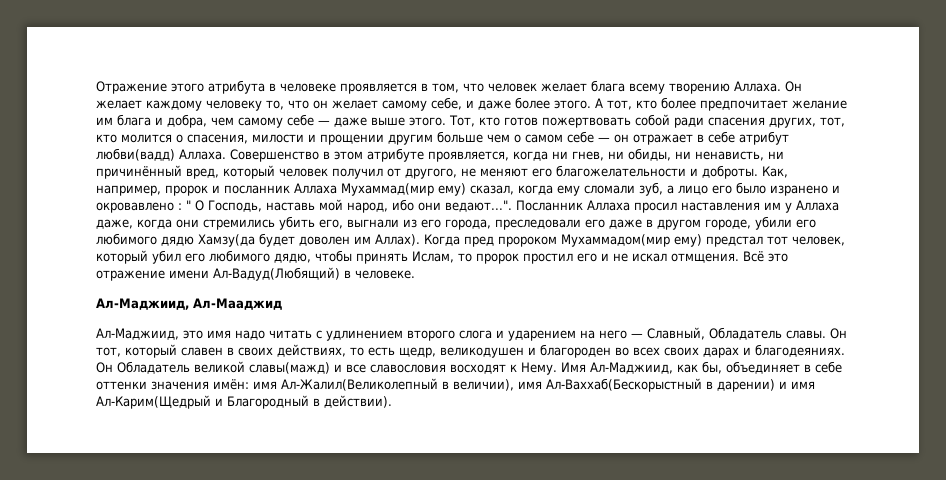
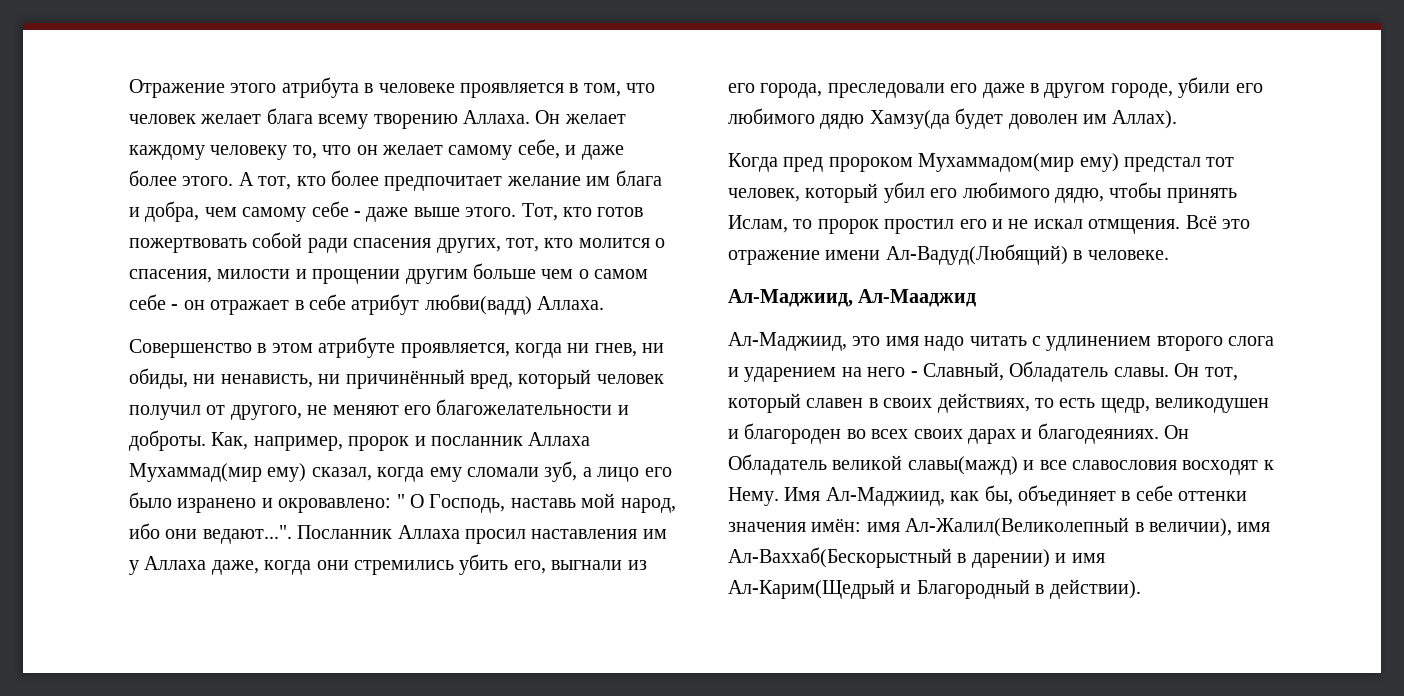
- А тот, кто более предпочитает желание им блага и добра, чем самому себе — даже выше этого.
+ А тот, кто более предпочитает желание им блага и добра, чем самому себе - даже выше этого.
- Тот, кто готов пожертвовать собой ради спасения других, тот, кто молится о спасения, милости и прощении другим больше чем о самом себе — он отражает в себе атрибут любви(вадд) Аллаха. Совершенство в этом атрибуте проявляется, когда ни гнев, ни обиды, ни ненависть, ни причинённый вред, который человек получил от другого, не меняют его благожелательности и доброты.
+ Тот, кто готов пожертвовать собой ради спасения других, тот, кто молится о спасения, милости и прощении другим больше чем о самом себе - он отражает в себе атрибут любви(вадд) Аллаха.
+ Совершенство в этом атрибуте проявляется, когда ни гнев, ни обиды, ни ненависть, ни причинённый вред, который человек получил от другого, не меняют его благожелательности и доброты.
- Как, например, пророк и посланник Аллаха Мухаммад(мир ему) сказал, когда ему сломали зуб, а лицо его было изранено и окровавлено :
+ Как, например, пророк и посланник Аллаха Мухаммад(мир ему) сказал, когда ему сломали зуб, а лицо его было изранено и окровавлено:
- " О Господь, наставь мой народ, ибо они ведают...". Посланник Аллаха просил наставления им у Аллаха даже, когда они стремились убить его, выгнали из его города, преследовали его даже в другом городе, убили его любимого дядю Хамзу(да будет доволен им Аллах). Когда пред пророком Мухаммадом(мир ему) предстал тот человек, который убил его любимого дядю, чтобы принять Ислам, то пророк простил его и не искал отмщения.
+ " О Господь, наставь мой народ, ибо они ведают...". Посланник Аллаха просил наставления им у Аллаха даже, когда они стремились убить его, выгнали из его города, преследовали его даже в другом городе, убили его любимого дядю Хамзу(да будет доволен им Аллах).
+ Когда пред пророком Мухаммадом(мир ему) предстал тот человек, который убил его любимого дядю, чтобы принять Ислам, то пророк простил его и не искал отмщения.
- Ал-Маджиид, это имя надо читать с удлинением второго слога и ударением на него — Славный, Обладатель славы.
+ Ал-Маджиид, это имя надо читать с удлинением второго слога и ударением на него - Славный, Обладатель славы.

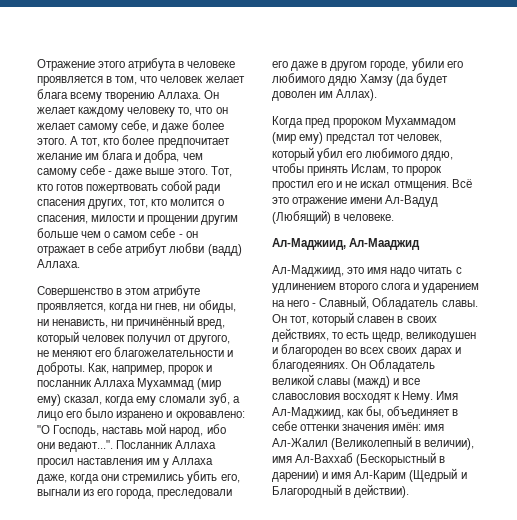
- Тот, кто готов пожертвовать собой ради спасения других, тот, кто молится о спасения, милости и прощении другим больше чем о самом себе - он отражает в себе атрибут любви(вадд) Аллаха.
+ Тот, кто готов пожертвовать собой ради спасения других, тот, кто молится о спасения, милости и прощении другим больше чем о самом себе - он отражает в себе атрибут любви (вадд) Аллаха.
- Как, например, пророк и посланник Аллаха Мухаммад(мир ему) сказал, когда ему сломали зуб, а лицо его было изранено и окровавлено: " О Господь, наставь мой народ, ибо они ведают...". Посланник Аллаха просил наставления им у Аллаха даже, когда они стремились убить его, выгнали из его города, преследовали его даже в другом городе, убили его любимого дядю Хамзу(да будет доволен им Аллах).
+ Как, например, пророк и посланник Аллаха Мухаммад (мир ему) сказал, когда ему сломали зуб, а лицо его было изранено и окровавлено: "О Господь, наставь мой народ, ибо они ведают...". Посланник Аллаха просил наставления им у Аллаха даже, когда они стремились убить его, выгнали из его города, преследовали его даже в другом городе, убили его любимого дядю Хамзу (да будет доволен им Аллах).
- Когда пред пророком Мухаммадом(мир ему) предстал тот человек, который убил его любимого дядю, чтобы принять Ислам, то пророк простил его и не искал отмщения.
+ Когда пред пророком Мухаммадом (мир ему) предстал тот человек, который убил его любимого дядю, чтобы принять Ислам, то пророк простил его и не искал отмщения.
- Всё это отражение имени Ал-Вадуд(Любящий) в человеке.
+ Всё это отражение имени Ал-Вадуд (Любящий) в человеке.
- Он Обладатель великой славы(мажд) и все славословия восходят к Нему.
+ Он Обладатель великой славы (мажд) и все славословия восходят к Нему.
- Имя Ал-Маджиид, как бы, объединяет в себе оттенки значения имён: имя Ал-Жалил(Великолепный в величии), имя Ал-Ваххаб(Бескорыстный в дарении) и имя Ал-Карим(Щедрый и Благородный в действии).
+ Имя Ал-Маджиид, как бы, объединяет в себе оттенки значения имён: имя Ал-Жалил (Великолепный в величии), имя Ал-Ваххаб (Бескорыстный в дарении) и имя Ал-Карим (Щедрый и Благородный в действии).

